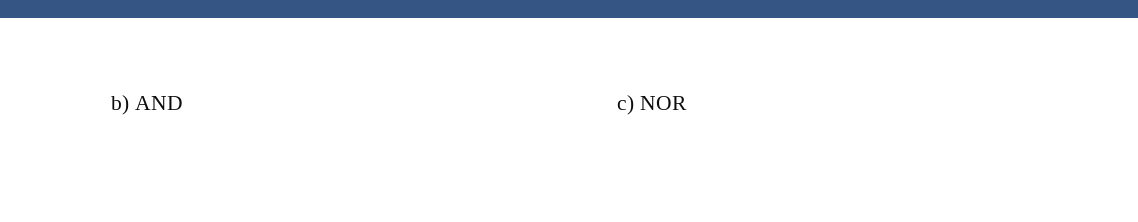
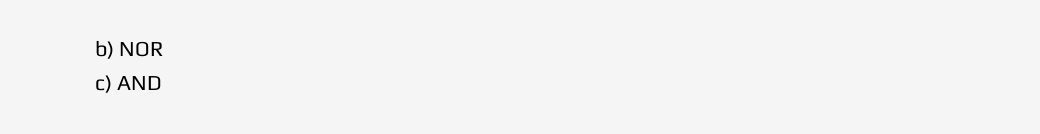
- b) AND
+ b) NOR
- c) NOR
+ c) AND

